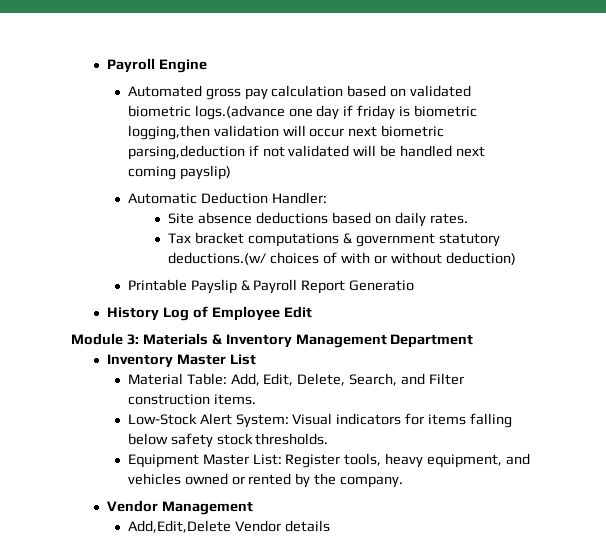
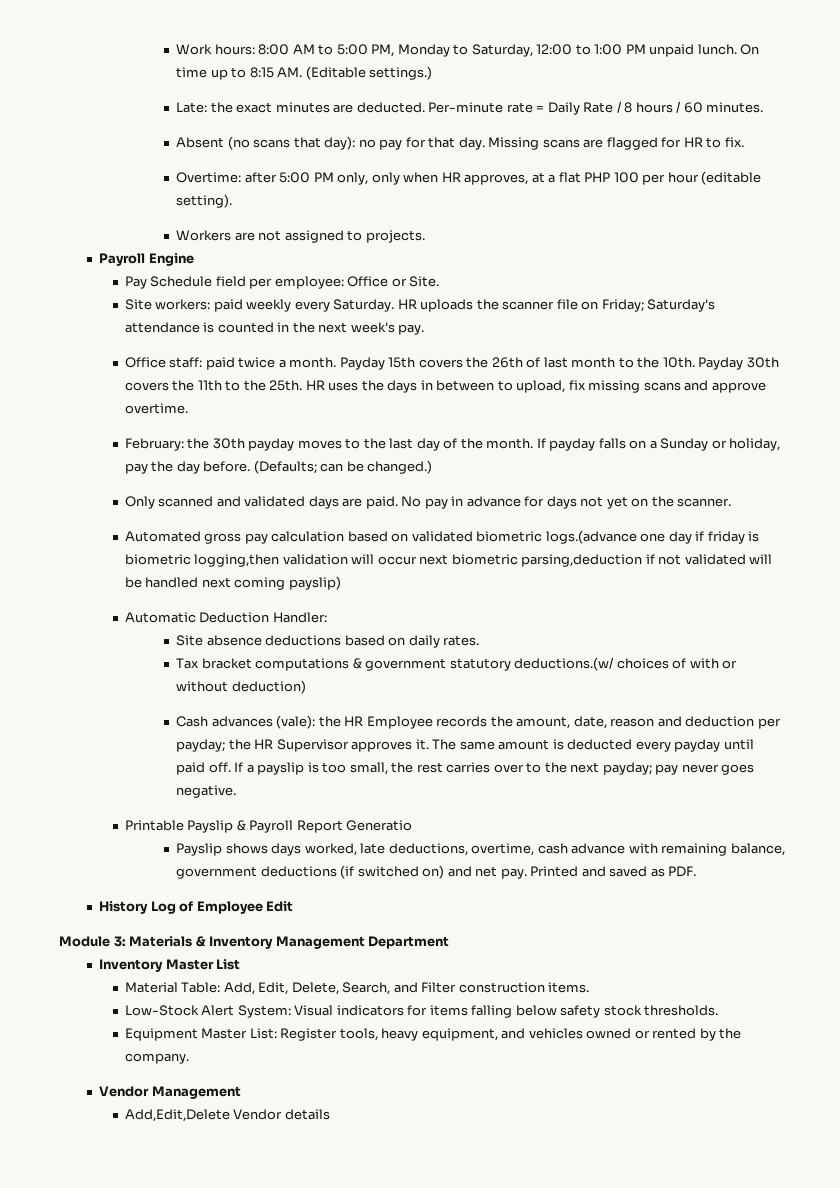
+ Work hours: 8:00 AM to 5:00 PM, Monday to Saturday, 12:00 to 1:00 PM unpaid lunch. On time up to 8:15 AM. (Editable settings.)
+ Late: the exact minutes are deducted. Per-minute rate = Daily Rate / 8 hours / 60 minutes.
+ Absent (no scans that day): no pay for that day. Missing scans are flagged for HR to fix.
+ Overtime: after 5:00 PM only, only when HR approves, at a flat PHP 100 per hour (editable setting).
+ Workers are not assigned to projects.
  Payroll Engine
+ Pay Schedule field per employee: Office or Site.
+ Site workers: paid weekly every Saturday. HR uploads the scanner file on Friday; Saturday's attendance is counted in the next week's pay.
+ Office staff: paid twice a month. Payday 15th covers the 26th of last month to the 10th. Payday 30th covers the 11th to the 25th. HR uses the days in between to upload, fix missing scans and approve overtime.
+ February: the 30th payday moves to the last day of the month. If payday falls on a Sunday or holiday, pay the day before. (Defaults; can be changed.)
+ Only scanned and validated days are paid. No pay in advance for days not yet on the scanner.
+ Cash advances (vale): the HR Employee records the amount, date, reason and deduction per payday; the HR Supervisor approves it. The same amount is deducted every payday until paid off. If a payslip is too small, the rest carries over to the next payday; pay never goes negative.
+ Payslip shows days worked, late deductions, overtime, cash advance with remaining balance, government deductions (if switched on) and net pay. Printed and saved as PDF.

